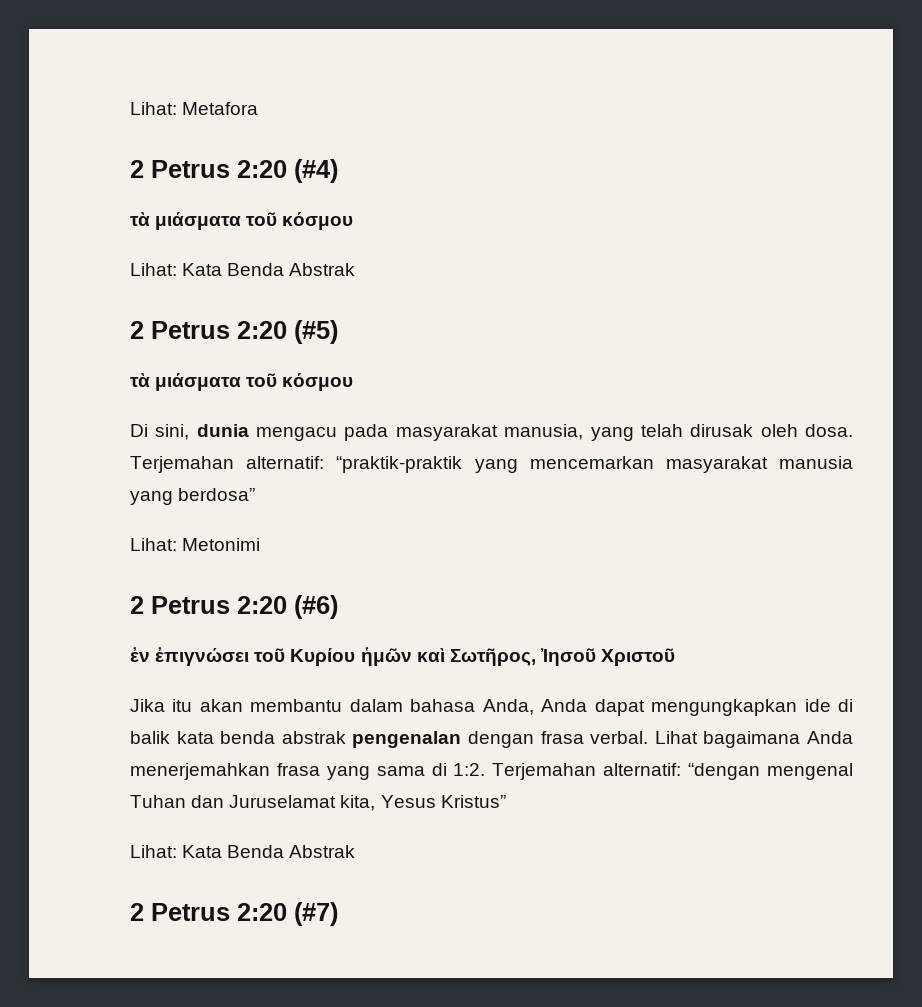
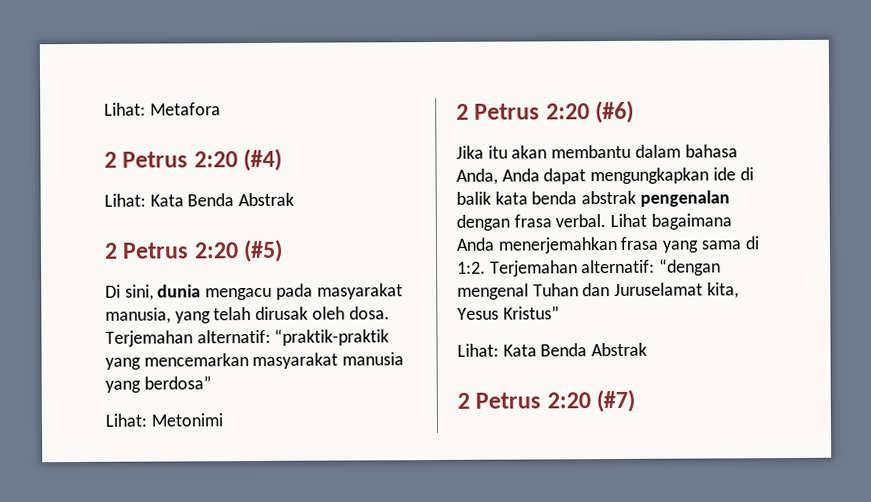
  2 Petrus 2:20 (#4)
- τὰ μιάσματα τοῦ κόσμου
  2 Petrus 2:20 (#5)
- τὰ μιάσματα τοῦ κόσμου
- ἐν ἐπιγνώσει τοῦ Κυρίου ἡμῶν καὶ Σωτῆρος, Ἰησοῦ Χριστοῦ

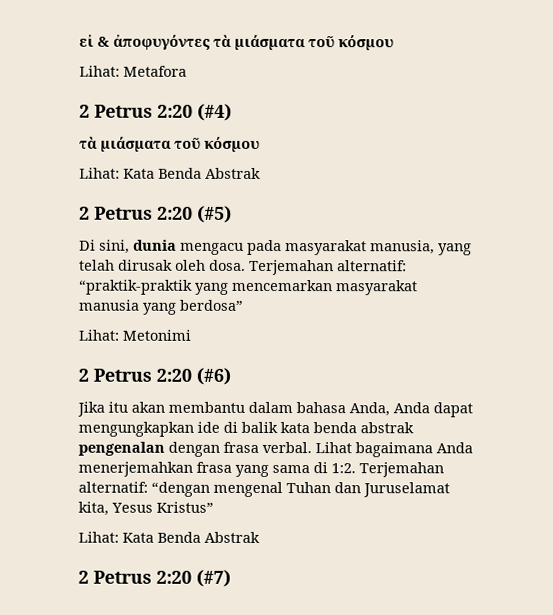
+ εἰ & ἀποφυγόντες τὰ μιάσματα τοῦ κόσμου
  2 Petrus 2:20 (#4)
+ τὰ μιάσματα τοῦ κόσμου

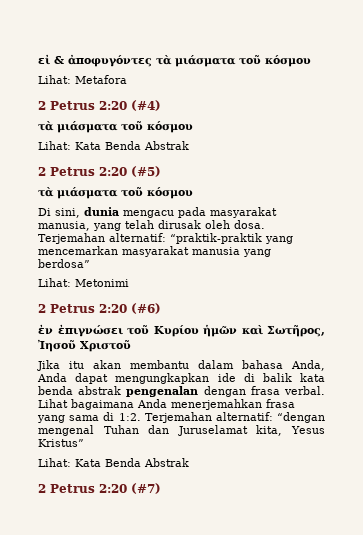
  2 Petrus 2:20 (#5)
+ τὰ μιάσματα τοῦ κόσμου
+ ἐν ἐπιγνώσει τοῦ Κυρίου ἡμῶν καὶ Σωτῆρος, Ἰησοῦ Χριστοῦ

